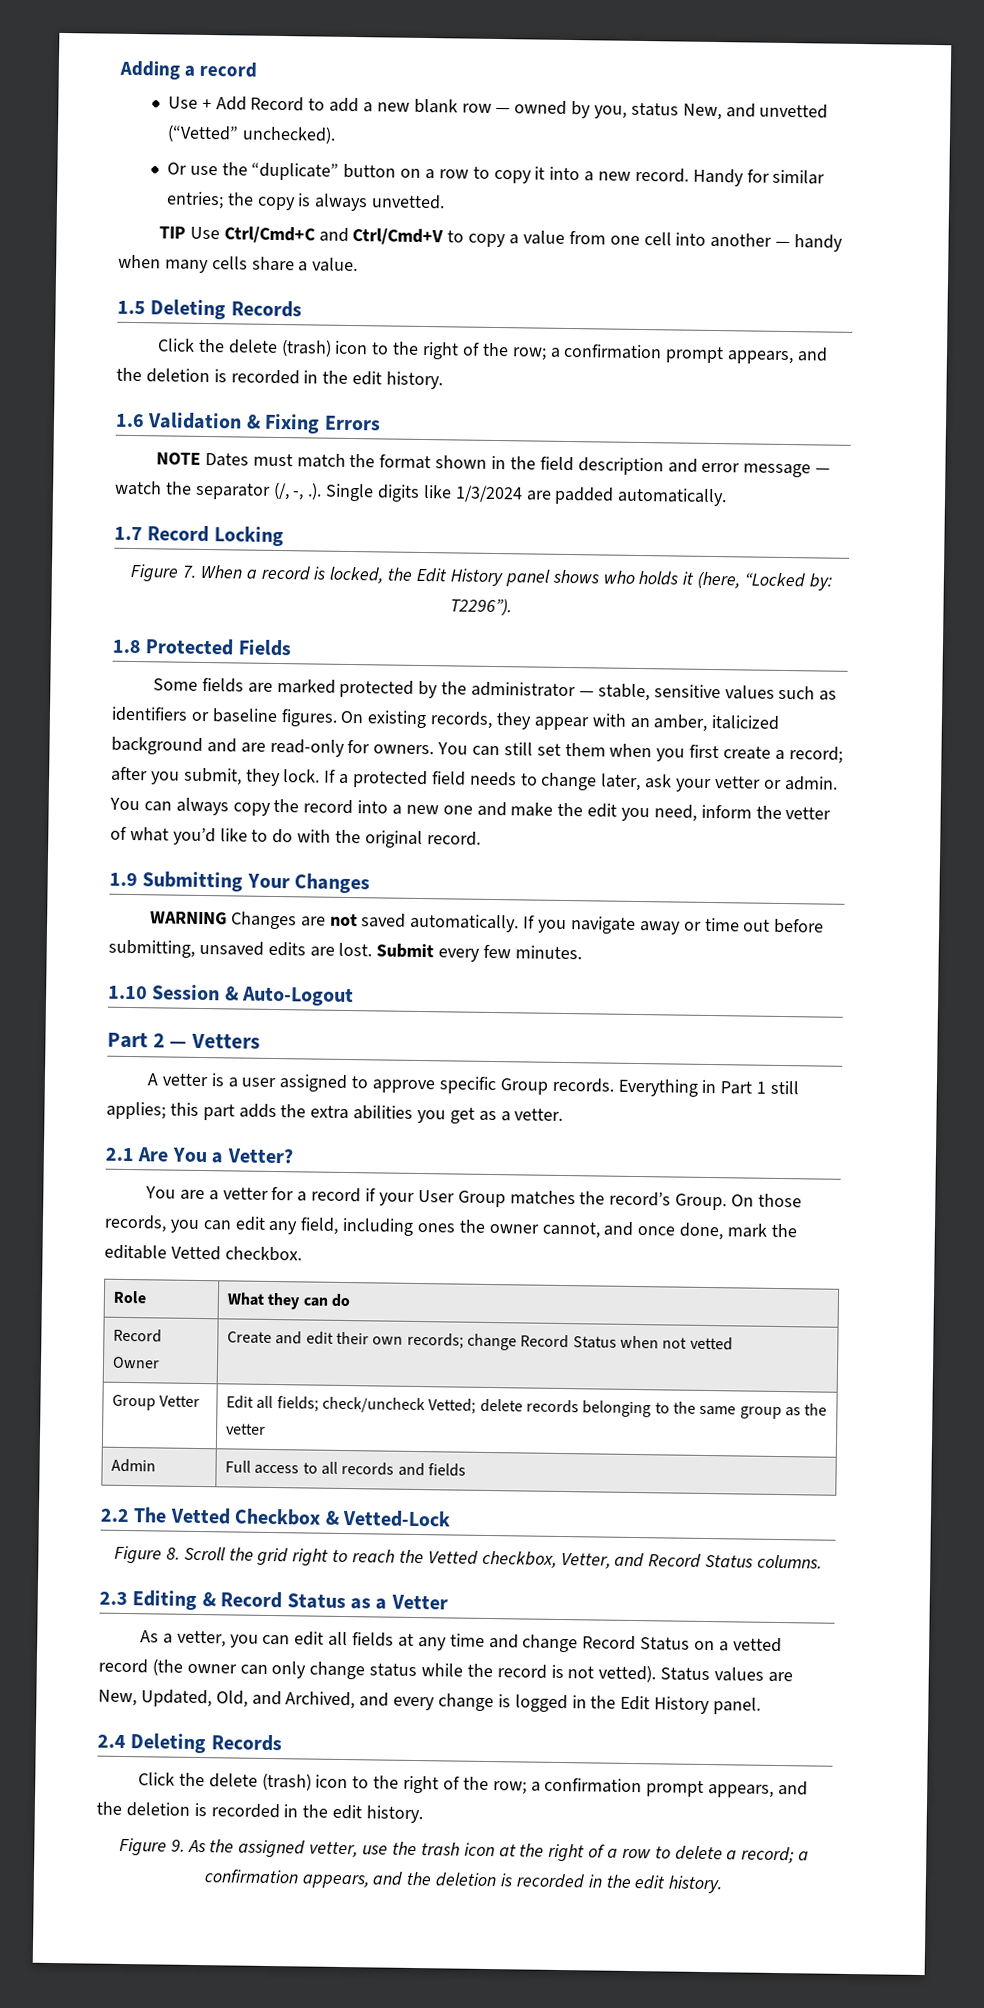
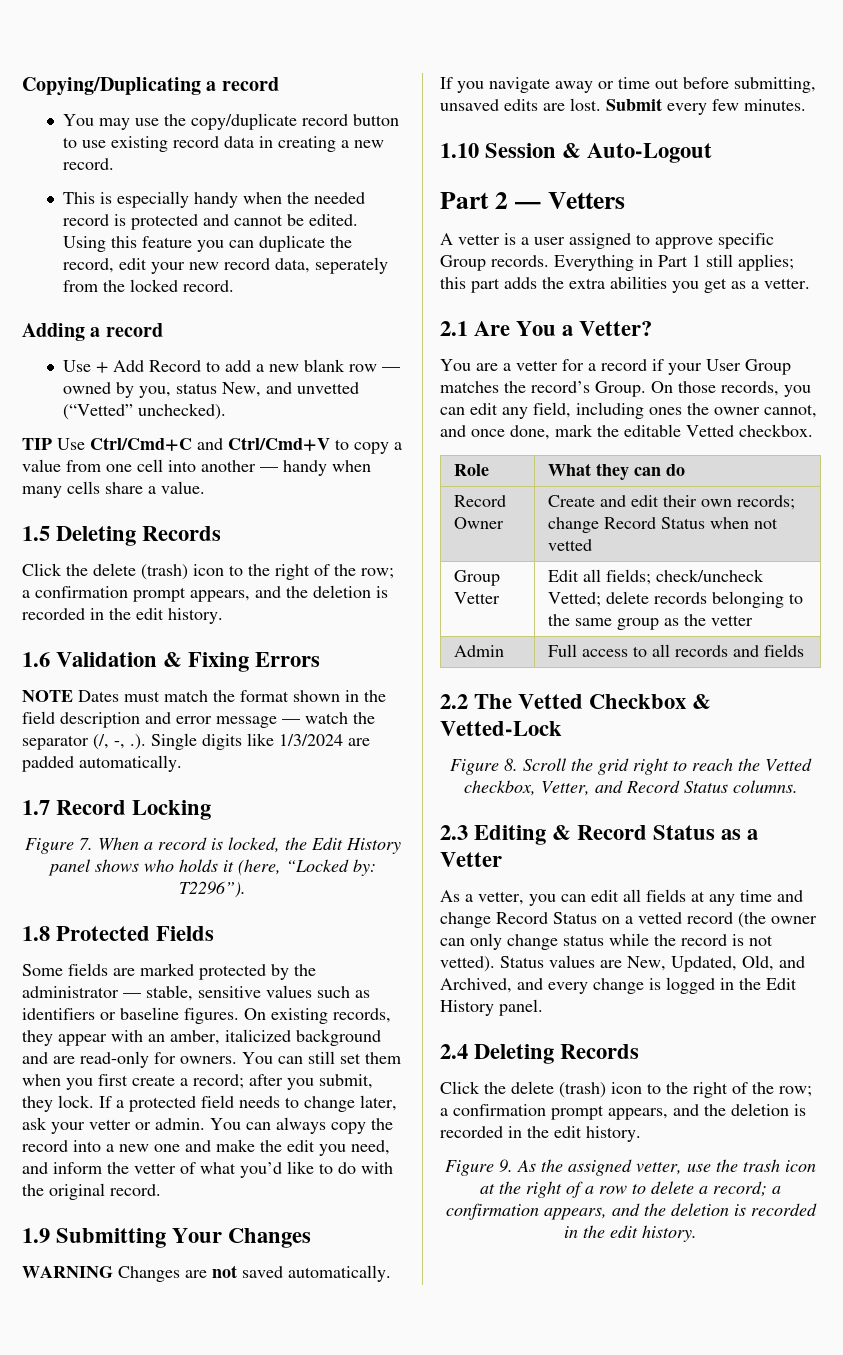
+ Copying/Duplicating a record
+ You may use the copy/duplicate record button to use existing record data in creating a new record.
+ This is especially handy when the needed record is protected and cannot be edited. Using this feature you can duplicate the record, edit your new record data, seperately from the locked record.
- Or use the “duplicate” button on a row to copy it into a new record. Handy for similar entries; the copy is always unvetted.
- You can always copy the record into a new one and make the edit you need, inform the vetter of what you’d like to do with the original record.
+ You can always copy the record into a new one and make the edit you need, and inform the vetter of what you’d like to do with the original record.

